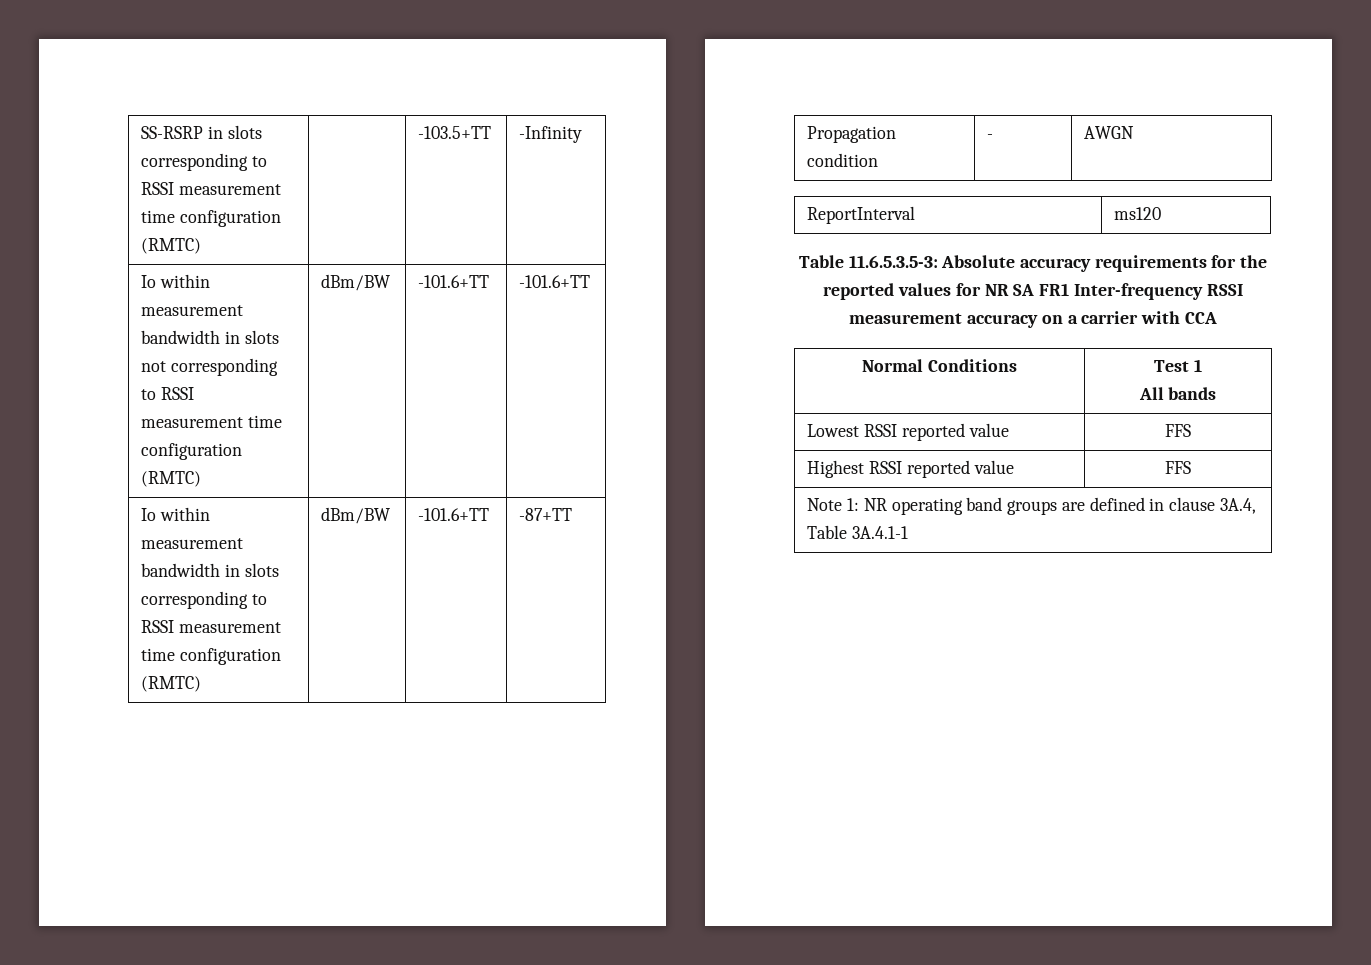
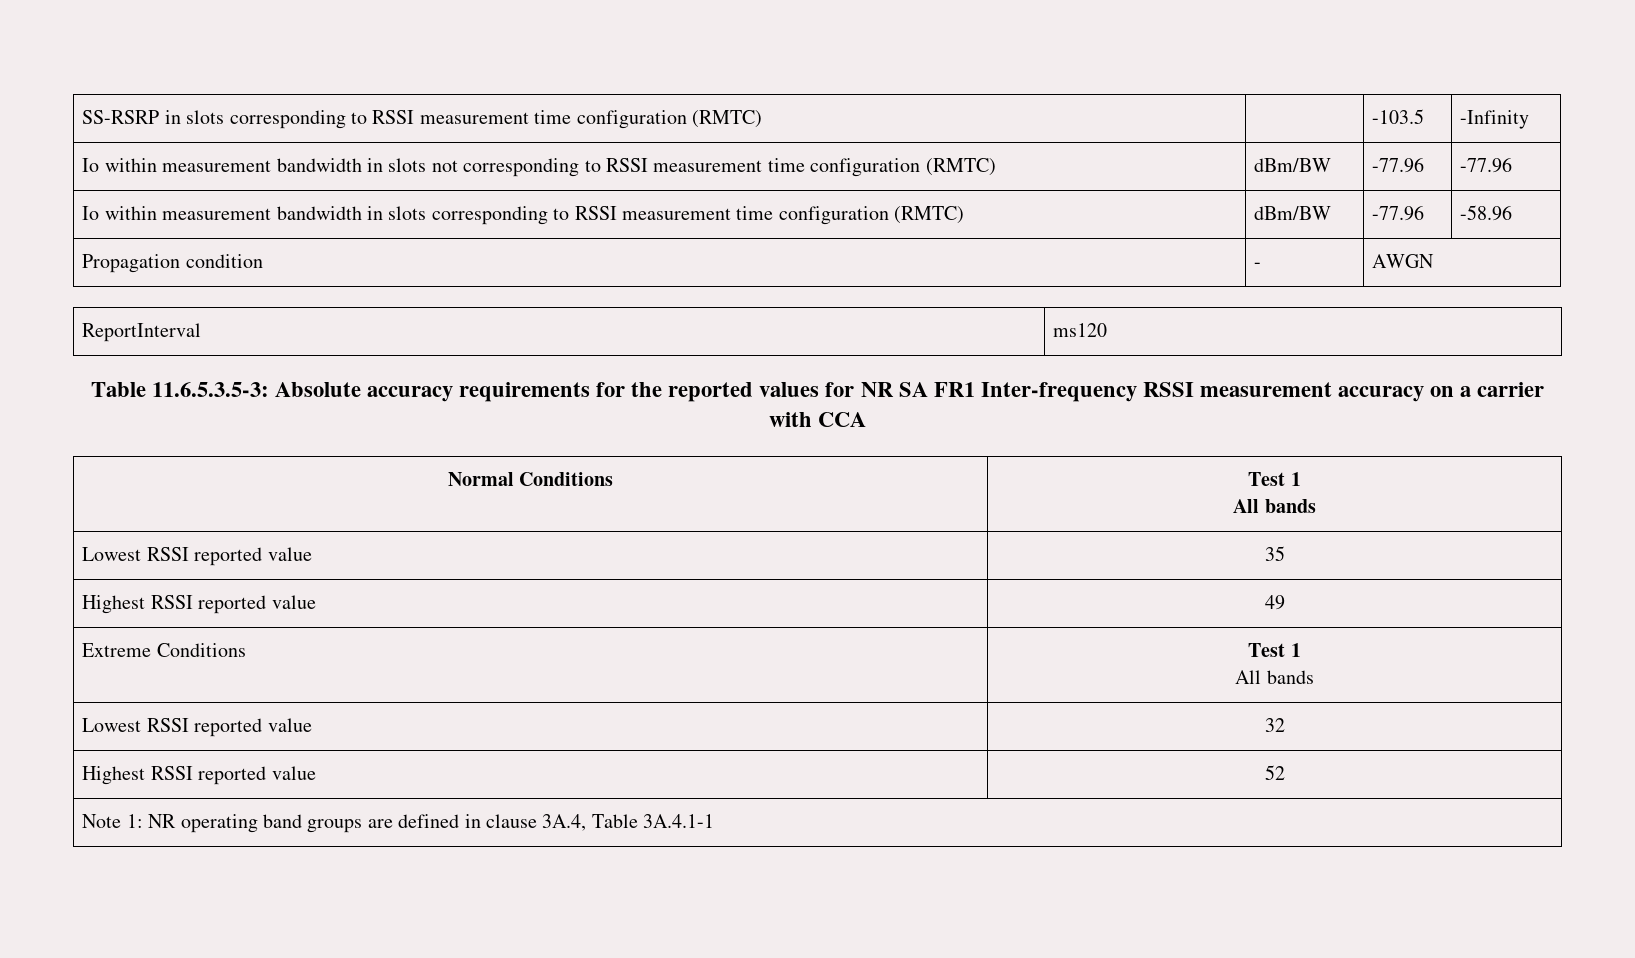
- SS-RSRP in slots corresponding to RSSI measurement time configuration (RMTC) | | -103.5+TT | -Infinity
+ SS-RSRP in slots corresponding to RSSI measurement time configuration (RMTC) | | -103.5 | -Infinity
- Io within measurement bandwidth in slots not corresponding to RSSI measurement time configuration (RMTC) | dBm/BW | -101.6+TT | -101.6+TT
+ Io within measurement bandwidth in slots not corresponding to RSSI measurement time configuration (RMTC) | dBm/BW | -77.96 | -77.96
- Io within measurement bandwidth in slots corresponding to RSSI measurement time configuration (RMTC) | dBm/BW | -101.6+TT | -87+TT
+ Io within measurement bandwidth in slots corresponding to RSSI measurement time configuration (RMTC) | dBm/BW | -77.96 | -58.96
- Lowest RSSI reported value | FFS
- Highest RSSI reported value | FFS
+ Lowest RSSI reported value | 35
+ Highest RSSI reported value | 49
+ Extreme Conditions | Test 1
+ All bands
+ Lowest RSSI reported value | 32
+ Highest RSSI reported value | 52

